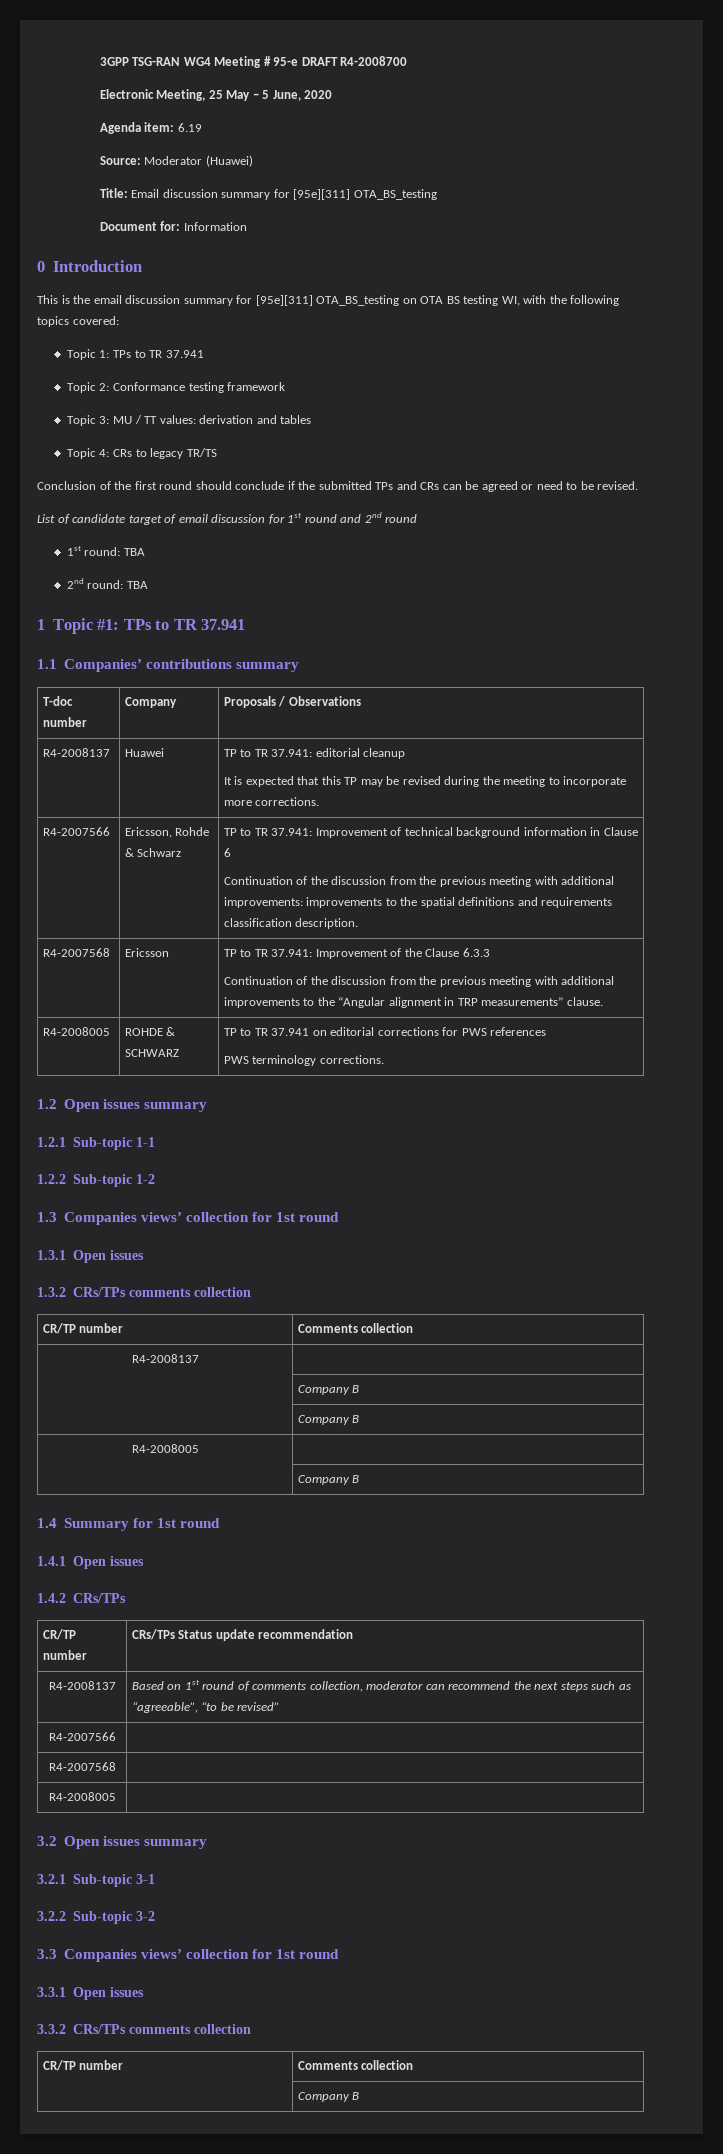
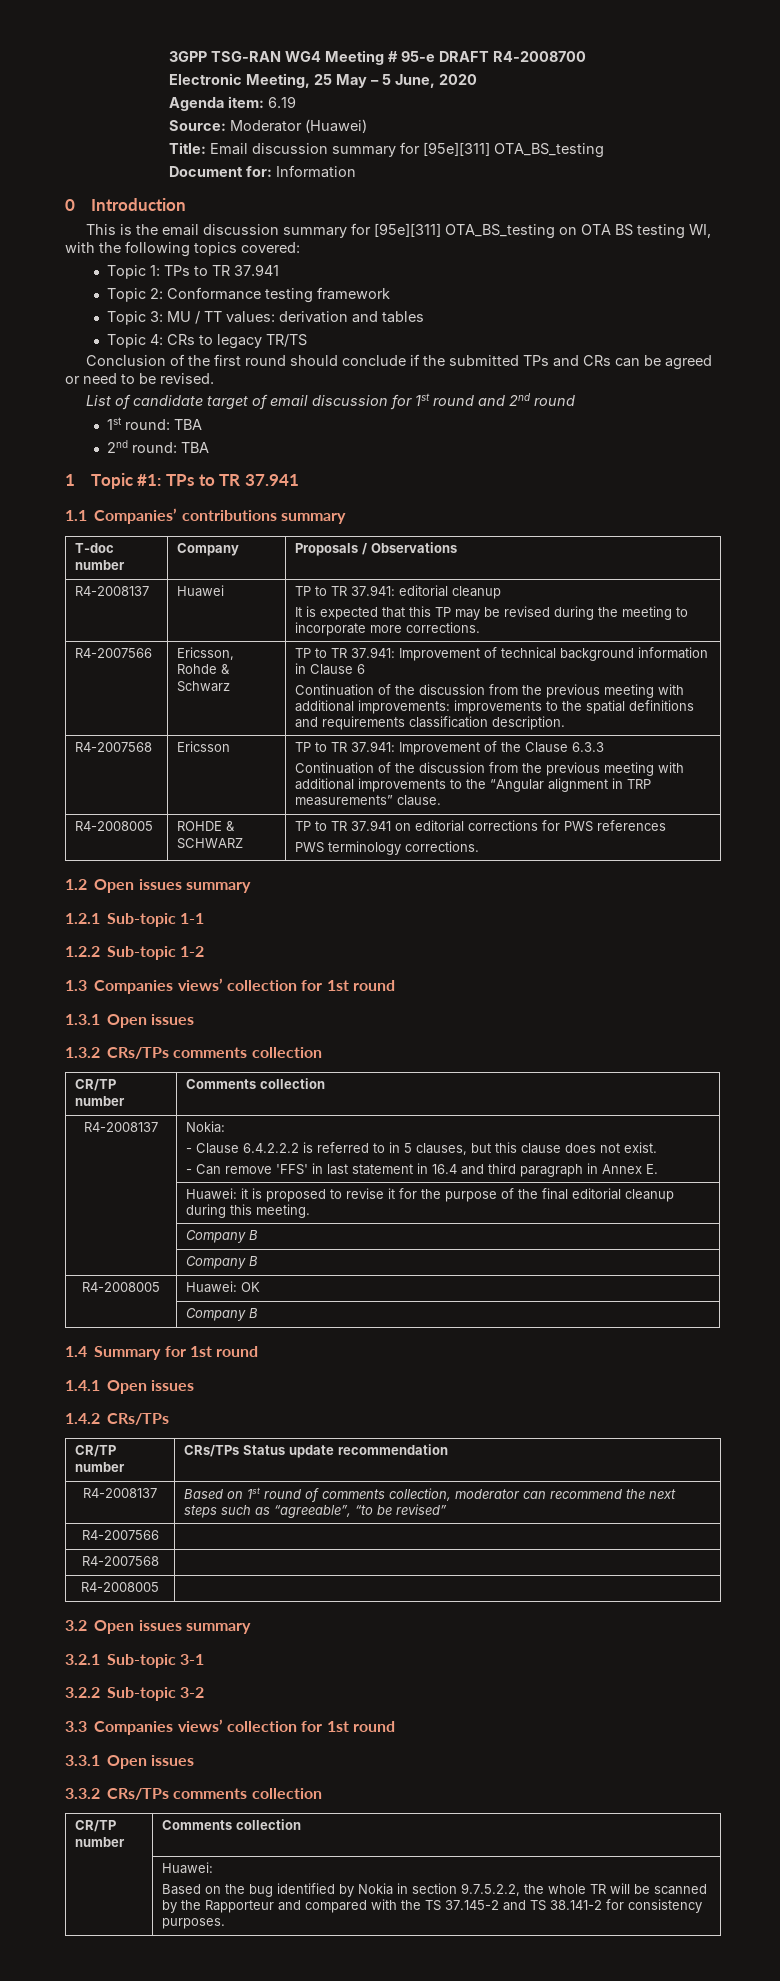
  1.3.2 CRs/TPs comments collection
  CR/TP number | Comments collection
- R4-2008137 |
+ R4-2008137 | Nokia:
+ - Clause 6.4.2.2.2 is referred to in 5 clauses, but this clause does not exist.
+ - Can remove 'FFS' in last statement in 16.4 and third paragraph in Annex E.
+ | Huawei: it is proposed to revise it for the purpose of the final editorial cleanup during this meeting.
  | Company B
  | Company B
- R4-2008005 |
+ R4-2008005 | Huawei: OK
  3.3.2 CRs/TPs comments collection
  CR/TP number | Comments collection
- | Company B
+ | Huawei:
+ Based on the bug identified by Nokia in section 9.7.5.2.2, the whole TR will be scanned by the Rapporteur and compared with the TS 37.145-2 and TS 38.141-2 for consistency purposes.

